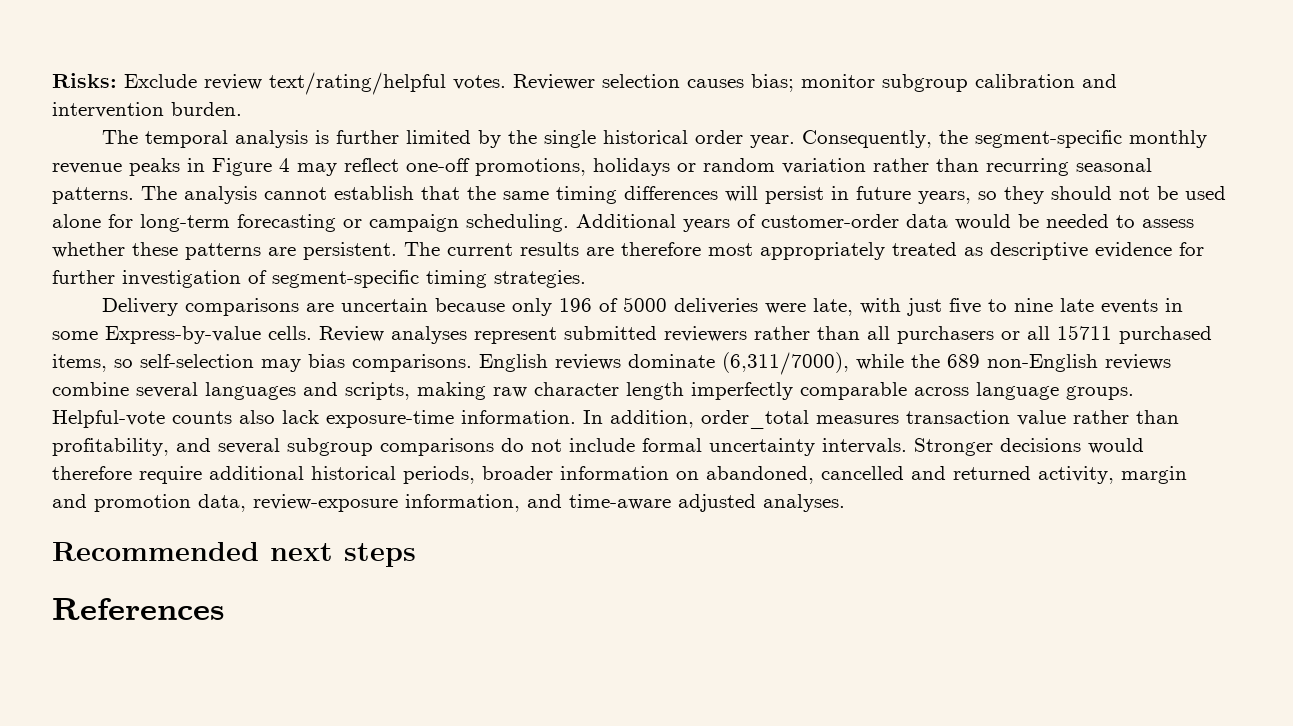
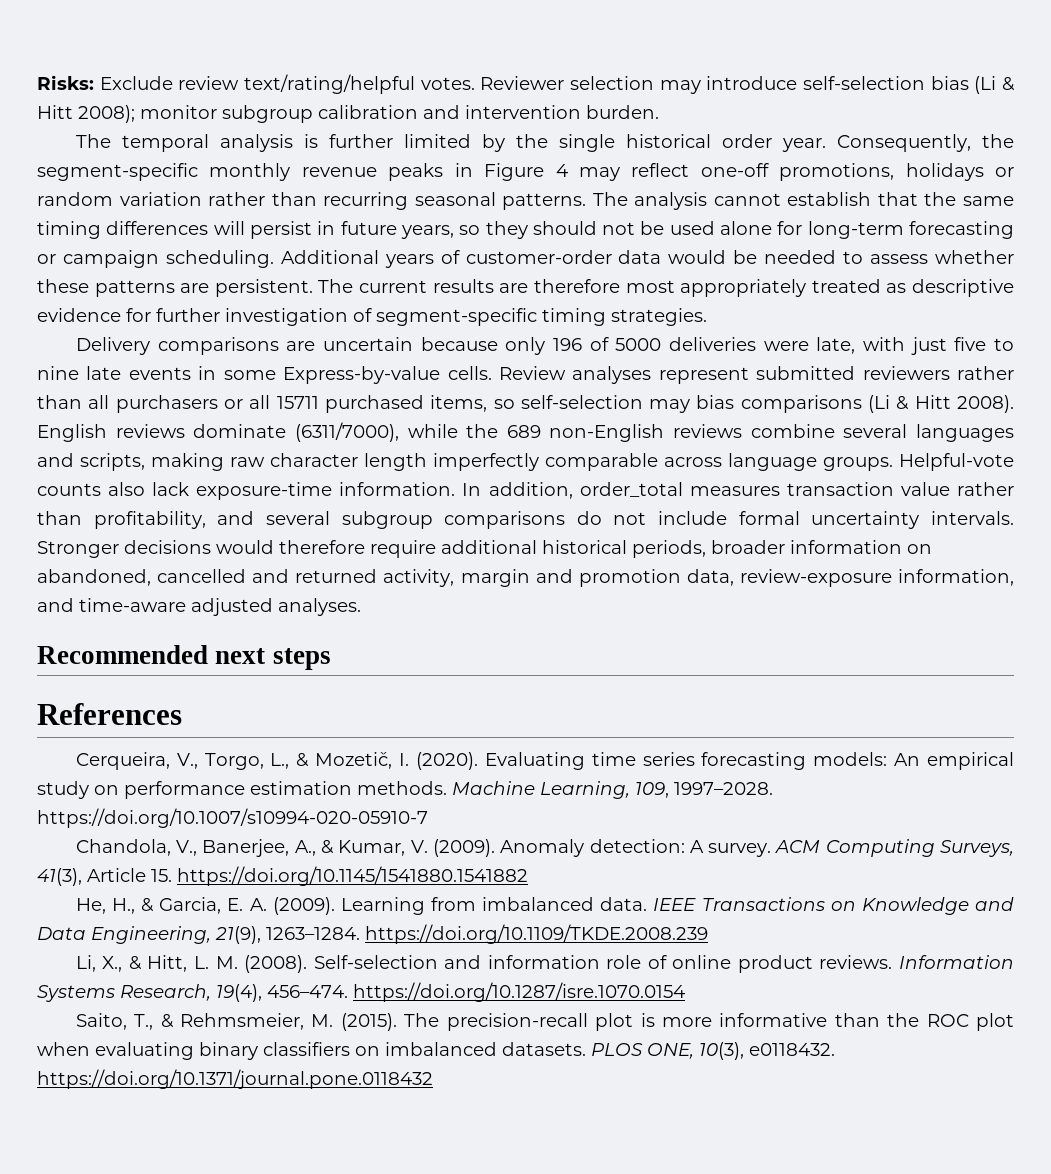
- Reviewer selection causes bias; monitor subgroup calibration and intervention burden.
+ Reviewer selection may introduce self-selection bias (Li & Hitt 2008); monitor subgroup calibration and intervention burden.
- Review analyses represent submitted reviewers rather than all purchasers or all 15711 purchased items, so self-selection may bias comparisons.
+ Review analyses represent submitted reviewers rather than all purchasers or all 15711 purchased items, so self-selection may bias comparisons (Li & Hitt 2008).
- English reviews dominate (6,311/7000), while the 689 non-English reviews combine several languages and scripts, making raw character length imperfectly comparable across language groups.
+ English reviews dominate (6311/7000), while the 689 non-English reviews combine several languages and scripts, making raw character length imperfectly comparable across language groups.
+ Cerqueira, V., Torgo, L., & Mozetič, I. (2020). Evaluating time series forecasting models: An empirical study on performance estimation methods. Machine Learning, 109, 1997–2028. https://doi.org/10.1007/s10994-020-05910-7
+ Chandola, V., Banerjee, A., & Kumar, V. (2009). Anomaly detection: A survey. ACM Computing Surveys, 41(3), Article 15. https://doi.org/10.1145/1541880.1541882
+ He, H., & Garcia, E. A. (2009). Learning from imbalanced data. IEEE Transactions on Knowledge and Data Engineering, 21(9), 1263–1284. https://doi.org/10.1109/TKDE.2008.239
+ Li, X., & Hitt, L. M. (2008). Self-selection and information role of online product reviews. Information Systems Research, 19(4), 456–474. https://doi.org/10.1287/isre.1070.0154
+ Saito, T., & Rehmsmeier, M. (2015). The precision-recall plot is more informative than the ROC plot when evaluating binary classifiers on imbalanced datasets. PLOS ONE, 10(3), e0118432. https://doi.org/10.1371/journal.pone.0118432

